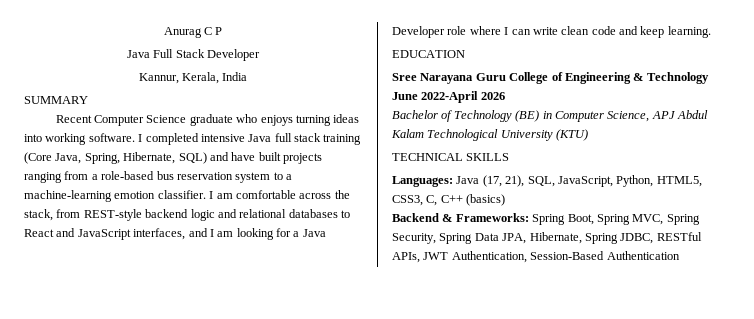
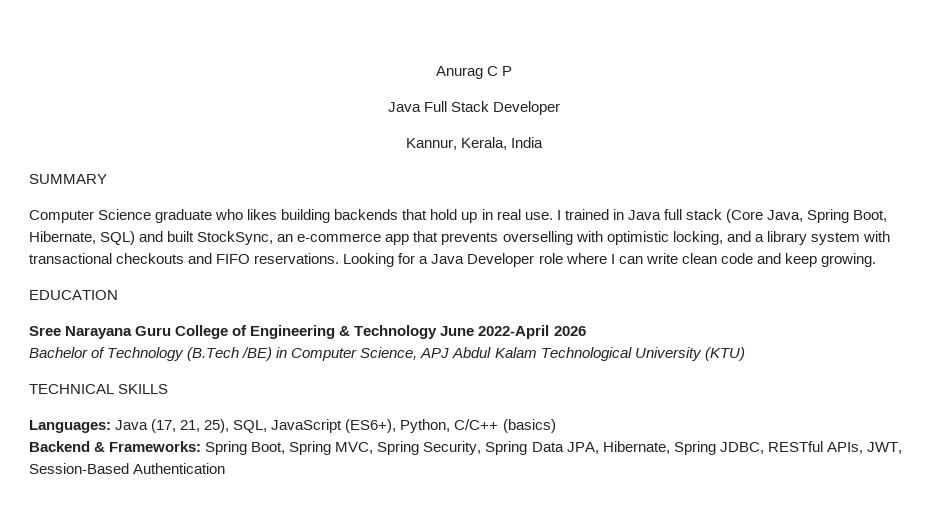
- Recent Computer Science graduate who enjoys turning ideas into working software. I completed intensive Java full stack training (Core Java, Spring, Hibernate, SQL) and have built projects ranging from a role-based bus reservation system to a machine-learning emotion classifier. I am comfortable across the stack, from REST-style backend logic and relational databases to React and JavaScript interfaces, and I am looking for a Java Developer role where I can write clean code and keep learning.
+ Computer Science graduate who likes building backends that hold up in real use. I trained in Java full stack (Core Java, Spring Boot, Hibernate, SQL) and built StockSync, an e-commerce app that prevents overselling with optimistic locking, and a library system with transactional checkouts and FIFO reservations. Looking for a Java Developer role where I can write clean code and keep growing.
- Bachelor of Technology (BE) in Computer Science, APJ Abdul Kalam Technological University (KTU)
+ Bachelor of Technology (B.Tech /BE) in Computer Science, APJ Abdul Kalam Technological University (KTU)
- Languages: Java (17, 21), SQL, JavaScript, Python, HTML5, CSS3, C, C++ (basics)
+ Languages: Java (17, 21, 25), SQL, JavaScript (ES6+), Python, C/C++ (basics)
- Backend & Frameworks: Spring Boot, Spring MVC, Spring Security, Spring Data JPA, Hibernate, Spring JDBC, RESTful APIs, JWT Authentication, Session-Based Authentication
+ Backend & Frameworks: Spring Boot, Spring MVC, Spring Security, Spring Data JPA, Hibernate, Spring JDBC, RESTful APIs, JWT, Session-Based Authentication

